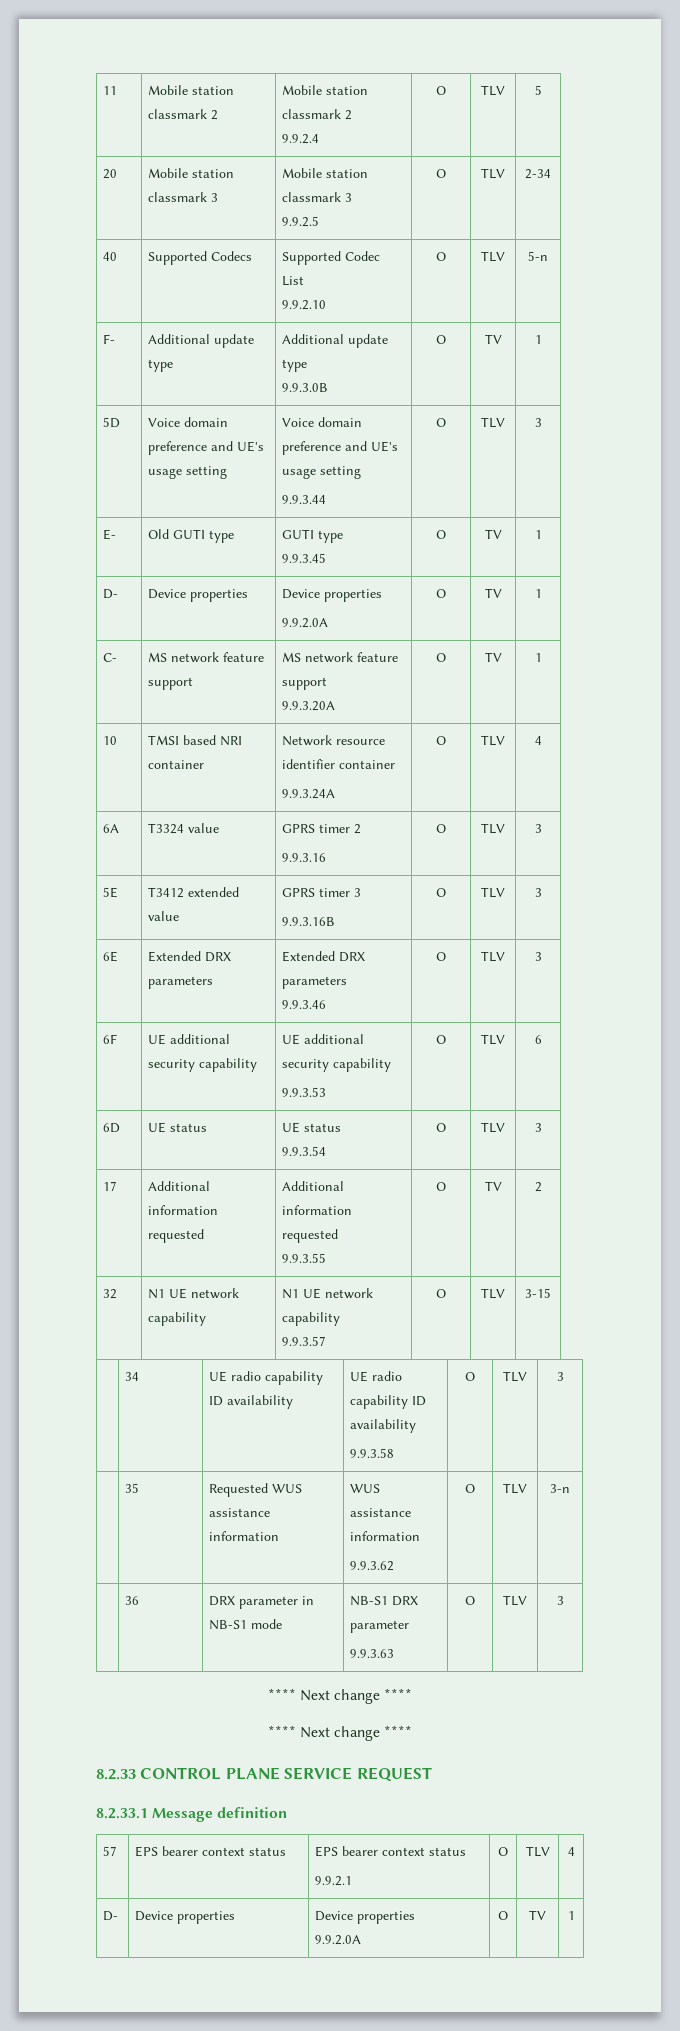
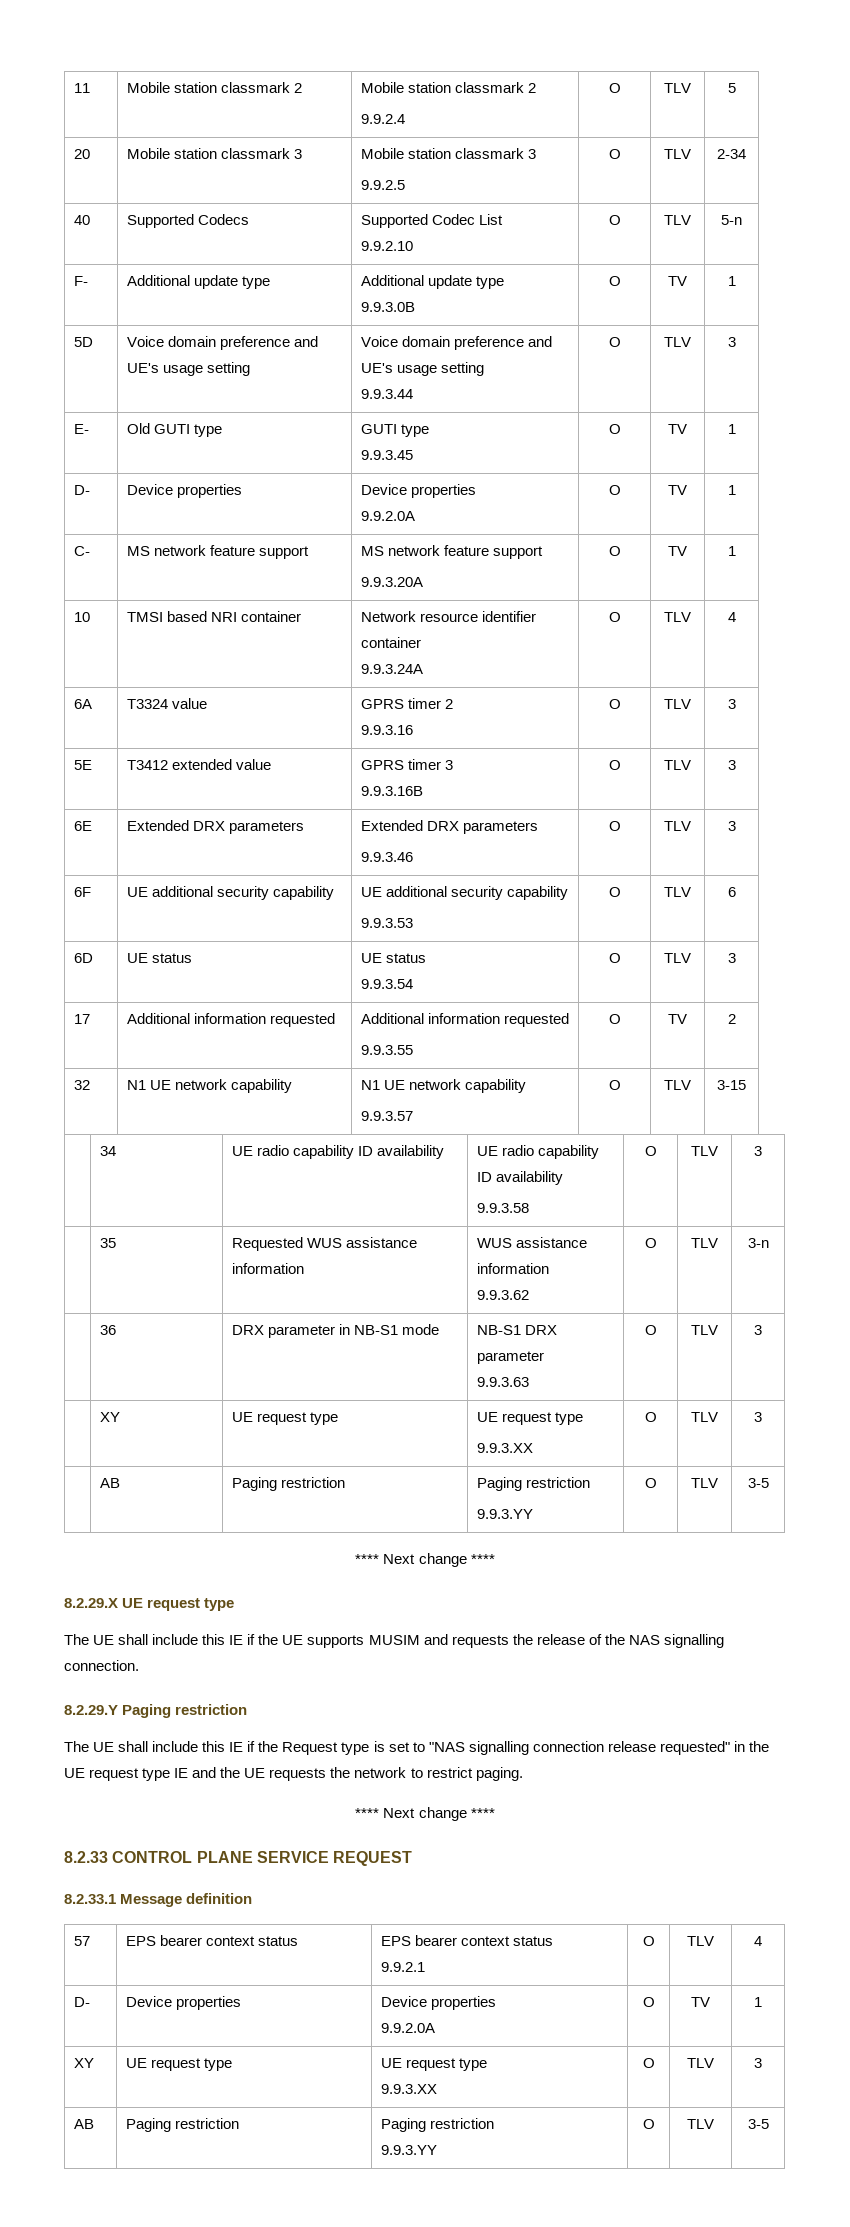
  | 36 | DRX parameter in NB-S1 mode | NB-S1 DRX parameter
  9.9.3.63 | O | TLV | 3
+ | XY | UE request type | UE request type
+ 9.9.3.XX | O | TLV | 3
+ | AB | Paging restriction | Paging restriction
+ 9.9.3.YY | O | TLV | 3-5
  **** Next change ****
+ 8.2.29.X UE request type
+ The UE shall include this IE if the UE supports MUSIM and requests the release of the NAS signalling connection.
+ 8.2.29.Y Paging restriction
+ The UE shall include this IE if the Request type is set to "NAS signalling connection release requested" in the UE request type IE and the UE requests the network to restrict paging.
  57 | EPS bearer context status | EPS bearer context status
  9.9.2.1 | O | TLV | 4
  D- | Device properties | Device properties
  9.9.2.0A | O | TV | 1
+ XY | UE request type | UE request type
+ 9.9.3.XX | O | TLV | 3
+ AB | Paging restriction | Paging restriction
+ 9.9.3.YY | O | TLV | 3-5

